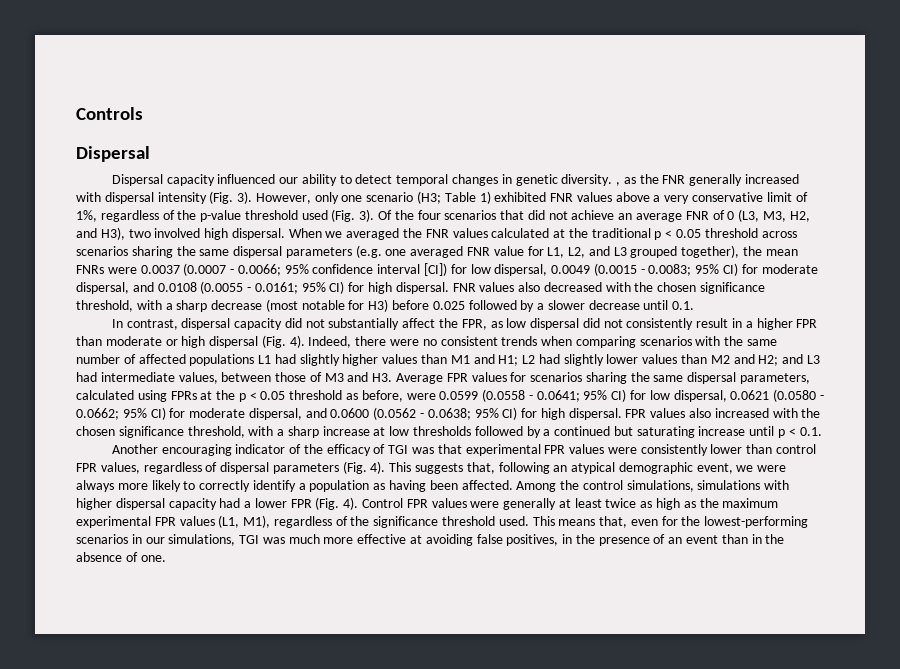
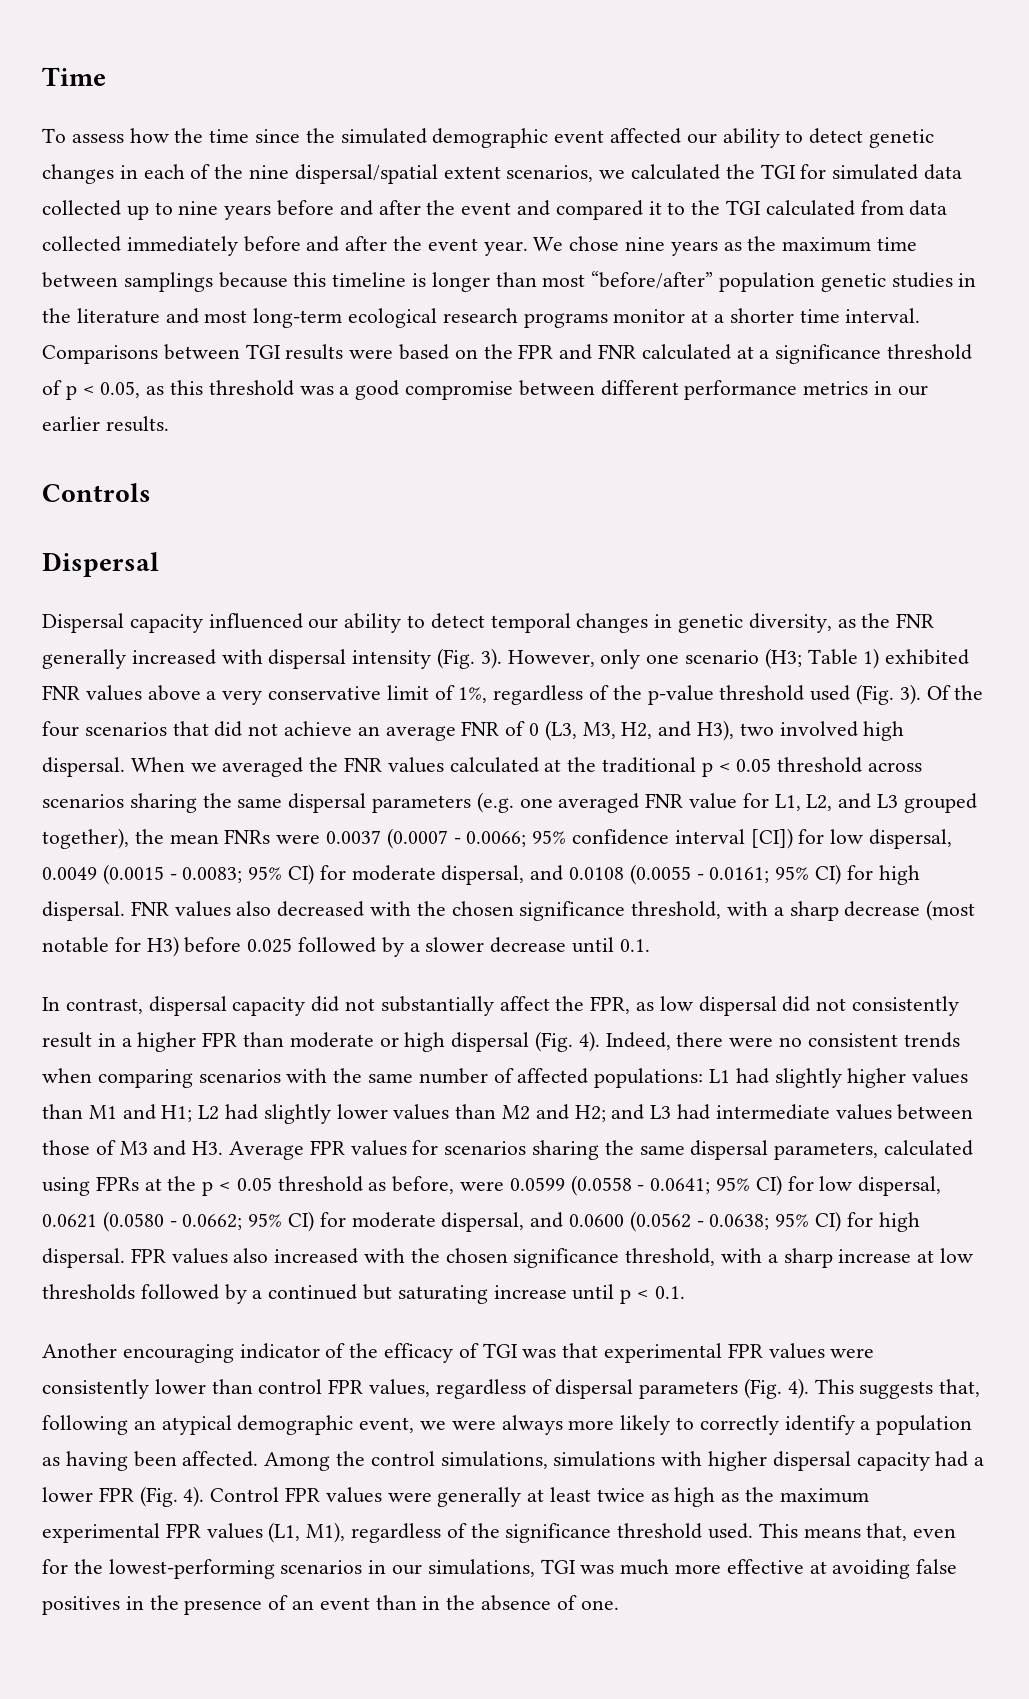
+ Time
+ To assess how the time since the simulated demographic event affected our ability to detect genetic changes in each of the nine dispersal/spatial extent scenarios, we calculated the TGI for simulated data collected up to nine years before and after the event and compared it to the TGI calculated from data collected immediately before and after the event year. We chose nine years as the maximum time between samplings because this timeline is longer than most “before/after” population genetic studies in the literature and most long-term ecological research programs monitor at a shorter time interval. Comparisons between TGI results were based on the FPR and FNR calculated at a significance threshold of p < 0.05, as this threshold was a good compromise between different performance metrics in our earlier results.
- Dispersal capacity influenced our ability to detect temporal changes in genetic diversity. , as the FNR generally increased with dispersal intensity (Fig. 3).
+ Dispersal capacity influenced our ability to detect temporal changes in genetic diversity, as the FNR generally increased with dispersal intensity (Fig. 3).
- Indeed, there were no consistent trends when comparing scenarios with the same number of affected populations L1 had slightly higher values than M1 and H1;
+ Indeed, there were no consistent trends when comparing scenarios with the same number of affected populations: L1 had slightly higher values than M1 and H1;
- and L3 had intermediate values, between those of M3 and H3. Average FPR values for scenarios sharing the same dispersal parameters, calculated using FPRs at the p < 0.05 threshold as before, were 0.0599 (0.0558 - 0.0641;
+ and L3 had intermediate values between those of M3 and H3. Average FPR values for scenarios sharing the same dispersal parameters, calculated using FPRs at the p < 0.05 threshold as before, were 0.0599 (0.0558 - 0.0641;
- This means that, even for the lowest-performing scenarios in our simulations, TGI was much more effective at avoiding false positives, in the presence of an event than in the absence of one.
+ This means that, even for the lowest-performing scenarios in our simulations, TGI was much more effective at avoiding false positives in the presence of an event than in the absence of one.

